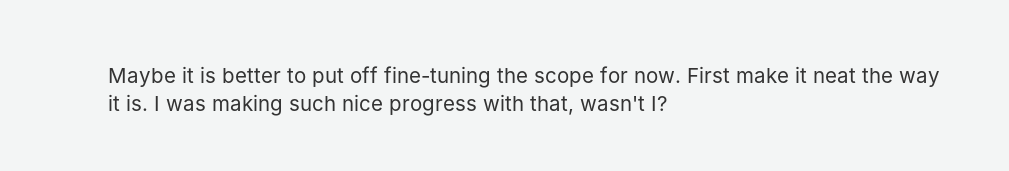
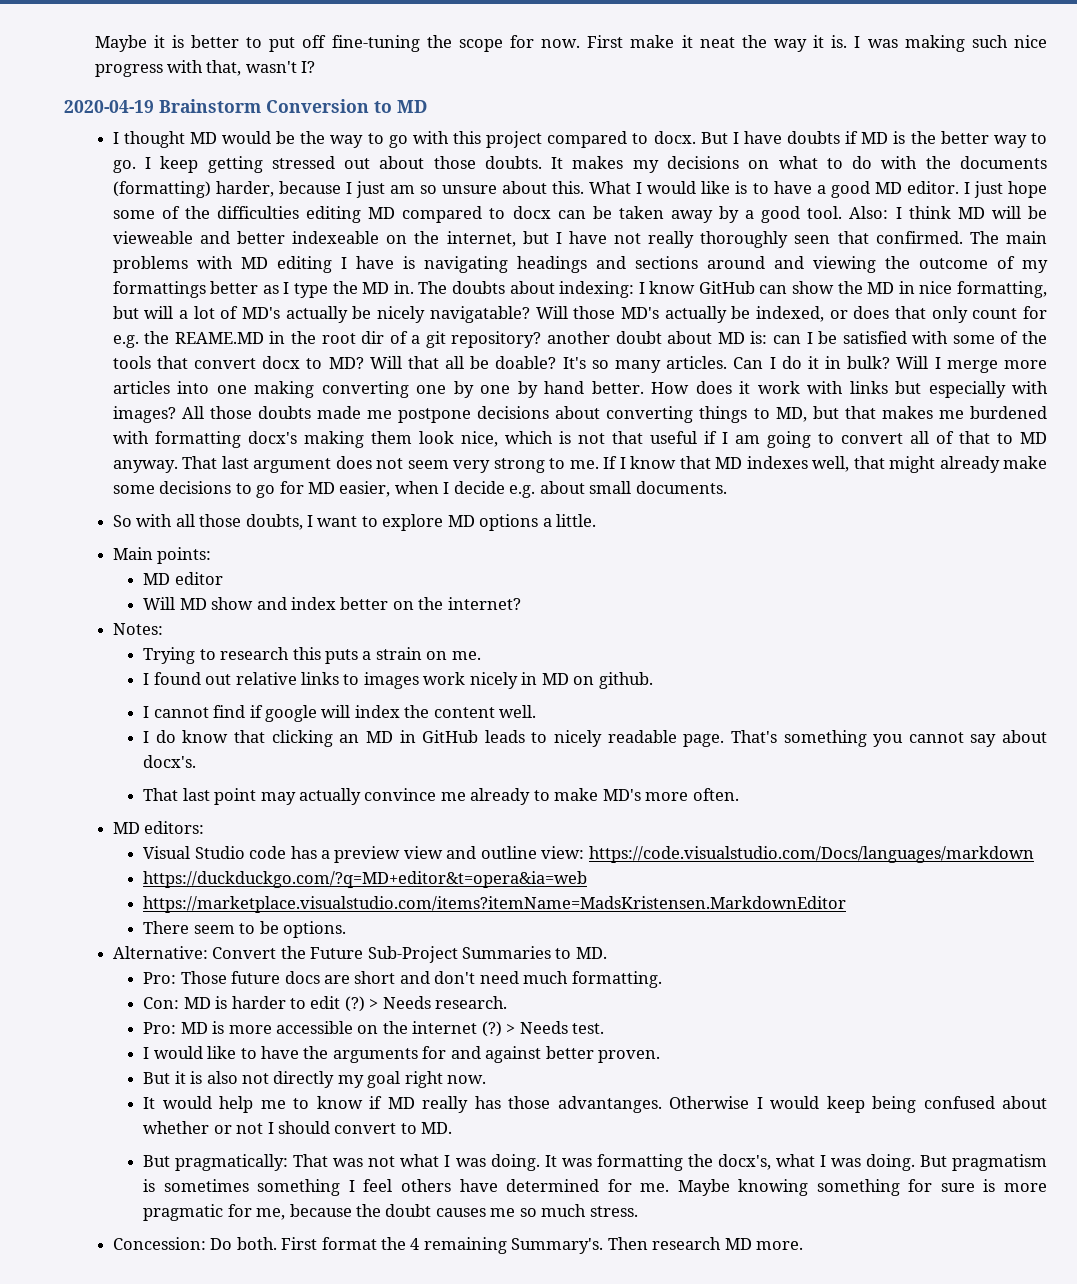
+ 2020-04-19 Brainstorm Conversion to MD
+ I thought MD would be the way to go with this project compared to docx. But I have doubts if MD is the better way to go. I keep getting stressed out about those doubts. It makes my decisions on what to do with the documents (formatting) harder, because I just am so unsure about this. What I would like is to have a good MD editor. I just hope some of the difficulties editing MD compared to docx can be taken away by a good tool. Also: I think MD will be vieweable and better indexeable on the internet, but I have not really thoroughly seen that confirmed. The main problems with MD editing I have is navigating headings and sections around and viewing the outcome of my formattings better as I type the MD in. The doubts about indexing: I know GitHub can show the MD in nice formatting, but will a lot of MD's actually be nicely navigatable? Will those MD's actually be indexed, or does that only count for e.g. the REAME.MD in the root dir of a git repository? another doubt about MD is: can I be satisfied with some of the tools that convert docx to MD? Will that all be doable? It's so many articles. Can I do it in bulk? Will I merge more articles into one making converting one by one by hand better. How does it work with links but especially with images? All those doubts made me postpone decisions about converting things to MD, but that makes me burdened with formatting docx's making them look nice, which is not that useful if I am going to convert all of that to MD anyway. That last argument does not seem very strong to me. If I know that MD indexes well, that might already make some decisions to go for MD easier, when I decide e.g. about small documents.
+ So with all those doubts, I want to explore MD options a little.
+ Main points:
+ MD editor
+ Will MD show and index better on the internet?
+ Notes:
+ Trying to research this puts a strain on me.
+ I found out relative links to images work nicely in MD on github.
+ I cannot find if google will index the content well.
+ I do know that clicking an MD in GitHub leads to nicely readable page. That's something you cannot say about docx's.
+ That last point may actually convince me already to make MD's more often.
+ MD editors:
+ Visual Studio code has a preview view and outline view: https://code.visualstudio.com/Docs/languages/markdown
+ https://duckduckgo.com/?q=MD+editor&t=opera&ia=web
+ https://marketplace.visualstudio.com/items?itemName=MadsKristensen.MarkdownEditor
+ There seem to be options.
+ Alternative: Convert the Future Sub-Project Summaries to MD.
+ Pro: Those future docs are short and don't need much formatting.
+ Con: MD is harder to edit (?) > Needs research.
+ Pro: MD is more accessible on the internet (?) > Needs test.
+ I would like to have the arguments for and against better proven.
+ But it is also not directly my goal right now.
+ It would help me to know if MD really has those advantanges. Otherwise I would keep being confused about whether or not I should convert to MD.
+ But pragmatically: That was not what I was doing. It was formatting the docx's, what I was doing. But pragmatism is sometimes something I feel others have determined for me. Maybe knowing something for sure is more pragmatic for me, because the doubt causes me so much stress.
+ Concession: Do both. First format the 4 remaining Summary's. Then research MD more.

